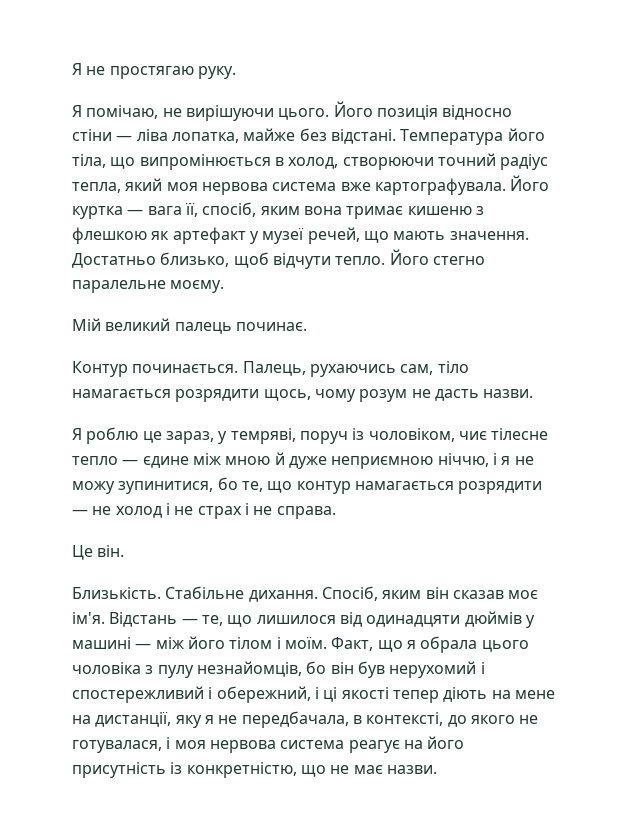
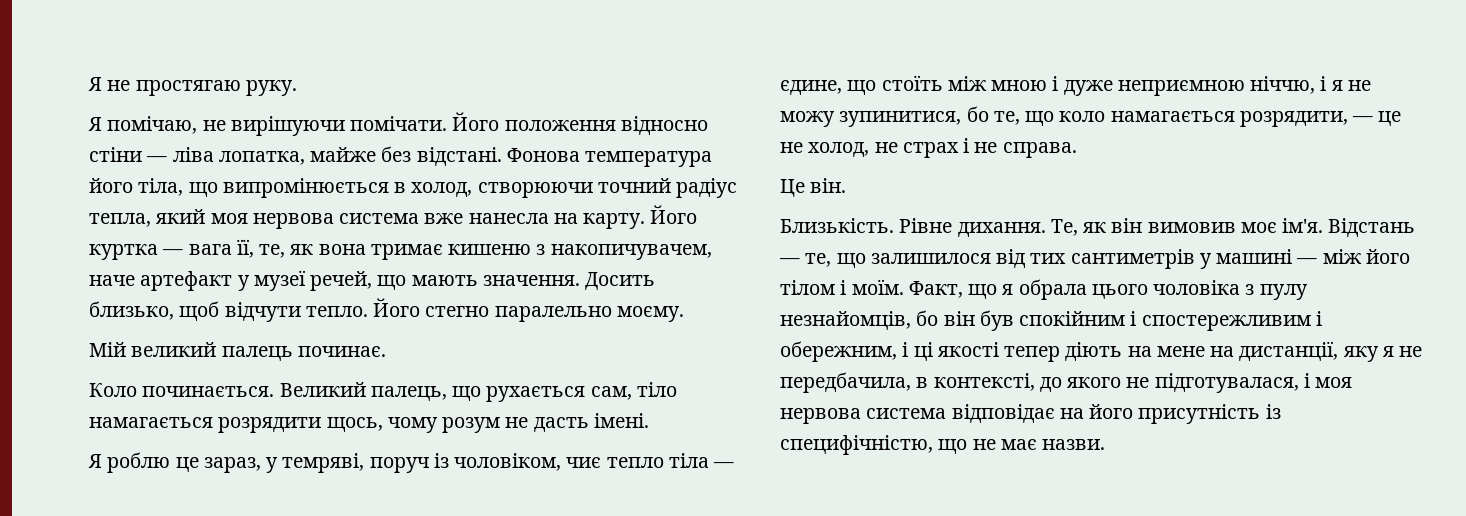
- Я помічаю, не вирішуючи цього. Його позиція відносно стіни — ліва лопатка, майже без відстані.
+ Я помічаю, не вирішуючи помічати. Його положення відносно стіни — ліва лопатка, майже без відстані.
- Температура його тіла, що випромінюється в холод, створюючи точний радіус тепла, який моя нервова система вже картографувала.
+ Фонова температура його тіла, що випромінюється в холод, створюючи точний радіус тепла, який моя нервова система вже нанесла на карту.
- Його куртка — вага її, спосіб, яким вона тримає кишеню з флешкою як артефакт у музеї речей, що мають значення.
+ Його куртка — вага її, те, як вона тримає кишеню з накопичувачем, наче артефакт у музеї речей, що мають значення.
- Достатньо близько, щоб відчути тепло.
+ Досить близько, щоб відчути тепло.
- Його стегно паралельне моєму.
+ Його стегно паралельно моєму.
- Контур починається. Палець, рухаючись сам, тіло намагається розрядити щось, чому розум не дасть назви.
+ Коло починається. Великий палець, що рухається сам, тіло намагається розрядити щось, чому розум не дасть імені.
- Я роблю це зараз, у темряві, поруч із чоловіком, чиє тілесне тепло — єдине між мною й дуже неприємною ніччю, і я не можу зупинитися, бо те, що контур намагається розрядити — не холод і не страх і не справа.
+ Я роблю це зараз, у темряві, поруч із чоловіком, чиє тепло тіла — єдине, що стоїть між мною і дуже неприємною ніччю, і я не можу зупинитися, бо те, що коло намагається розрядити, — це не холод, не страх і не справа.
- Стабільне дихання. Спосіб, яким він сказав моє ім'я.
+ Рівне дихання. Те, як він вимовив моє ім'я.
- Відстань — те, що лишилося від одинадцяти дюймів у машині — між його тілом і моїм.
+ Відстань — те, що залишилося від тих сантиметрів у машині — між його тілом і моїм.
- Факт, що я обрала цього чоловіка з пулу незнайомців, бо він був нерухомий і спостережливий і обережний, і ці якості тепер діють на мене на дистанції, яку я не передбачала, в контексті, до якого не готувалася, і моя нервова система реагує на його присутність із конкретністю, що не має назви.
+ Факт, що я обрала цього чоловіка з пулу незнайомців, бо він був спокійним і спостережливим і обережним, і ці якості тепер діють на мене на дистанції, яку я не передбачила, в контексті, до якого не підготувалася, і моя нервова система відповідає на його присутність із специфічністю, що не має назви.

